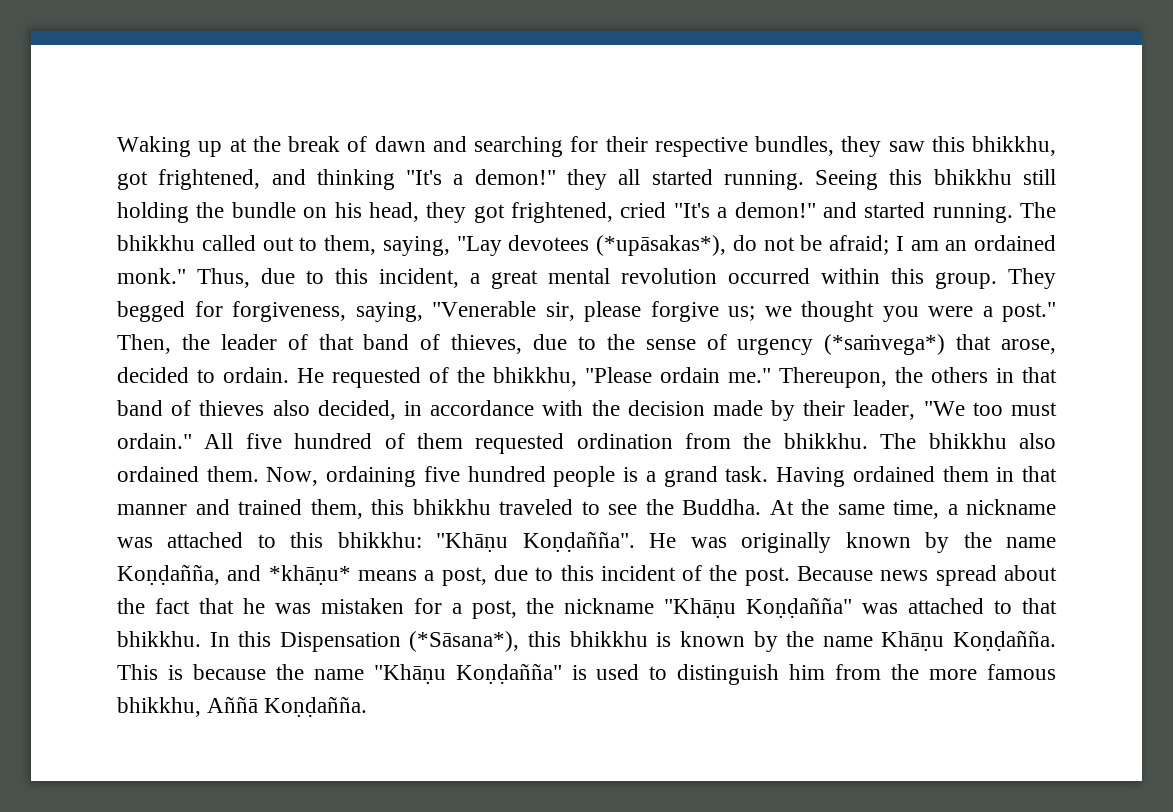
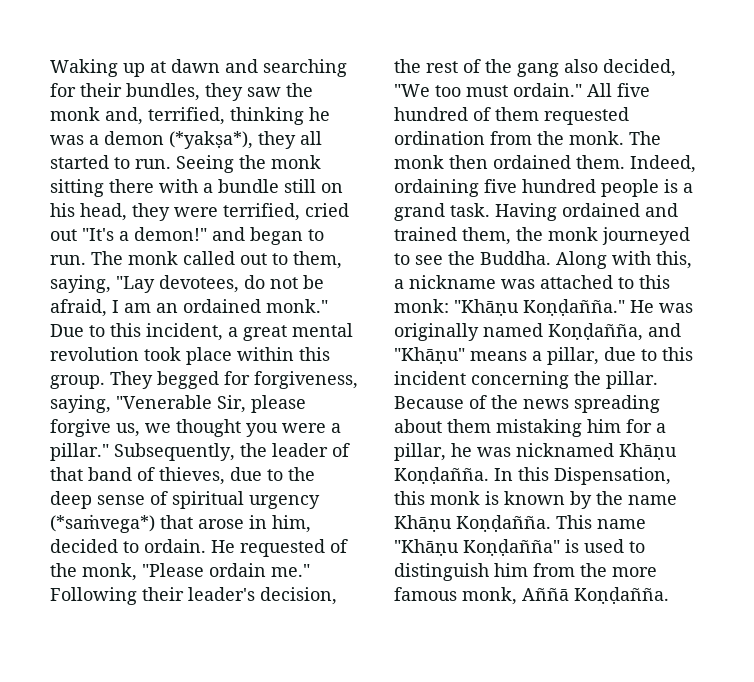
- Waking up at the break of dawn and searching for their respective bundles, they saw this bhikkhu, got frightened, and thinking "It's a demon!" they all started running. Seeing this bhikkhu still holding the bundle on his head, they got frightened, cried "It's a demon!" and started running. The bhikkhu called out to them, saying, "Lay devotees (*upāsakas*), do not be afraid; I am an ordained monk."
+ Waking up at dawn and searching for their bundles, they saw the monk and, terrified, thinking he was a demon (*yakṣa*), they all started to run. Seeing the monk sitting there with a bundle still on his head, they were terrified, cried out "It's a demon!" and began to run. The monk called out to them, saying, "Lay devotees, do not be afraid, I am an ordained monk."
- Thus, due to this incident, a great mental revolution occurred within this group.
+ Due to this incident, a great mental revolution took place within this group.
- They begged for forgiveness, saying, "Venerable sir, please forgive us; we thought you were a post." Then, the leader of that band of thieves, due to the sense of urgency (*saṁvega*) that arose, decided to ordain.
+ They begged for forgiveness, saying, "Venerable Sir, please forgive us, we thought you were a pillar." Subsequently, the leader of that band of thieves, due to the deep sense of spiritual urgency (*saṁvega*) that arose in him, decided to ordain.
- He requested of the bhikkhu, "Please ordain me."
+ He requested of the monk, "Please ordain me."
- Thereupon, the others in that band of thieves also decided, in accordance with the decision made by their leader, "We too must ordain."
+ Following their leader's decision, the rest of the gang also decided, "We too must ordain."
- All five hundred of them requested ordination from the bhikkhu. The bhikkhu also ordained them.
+ All five hundred of them requested ordination from the monk. The monk then ordained them.
- Now, ordaining five hundred people is a grand task.
+ Indeed, ordaining five hundred people is a grand task.
- Having ordained them in that manner and trained them, this bhikkhu traveled to see the Buddha. At the same time, a nickname was attached to this bhikkhu: "Khāṇu Koṇḍañña". He was originally known by the name Koṇḍañña, and *khāṇu* means a post, due to this incident of the post. Because news spread about the fact that he was mistaken for a post, the nickname "Khāṇu Koṇḍañña" was attached to that bhikkhu. In this Dispensation (*Sāsana*), this bhikkhu is known by the name Khāṇu Koṇḍañña.
+ Having ordained and trained them, the monk journeyed to see the Buddha. Along with this, a nickname was attached to this monk: "Khāṇu Koṇḍañña." He was originally named Koṇḍañña, and "Khāṇu" means a pillar, due to this incident concerning the pillar. Because of the news spreading about them mistaking him for a pillar, he was nicknamed Khāṇu Koṇḍañña. In this Dispensation, this monk is known by the name Khāṇu Koṇḍañña.
- This is because the name "Khāṇu Koṇḍañña" is used to distinguish him from the more famous bhikkhu, Aññā Koṇḍañña.
+ This name "Khāṇu Koṇḍañña" is used to distinguish him from the more famous monk, Aññā Koṇḍañña.

